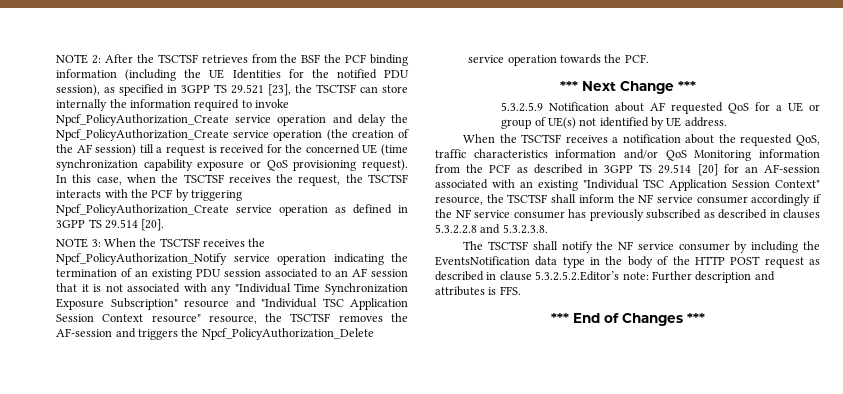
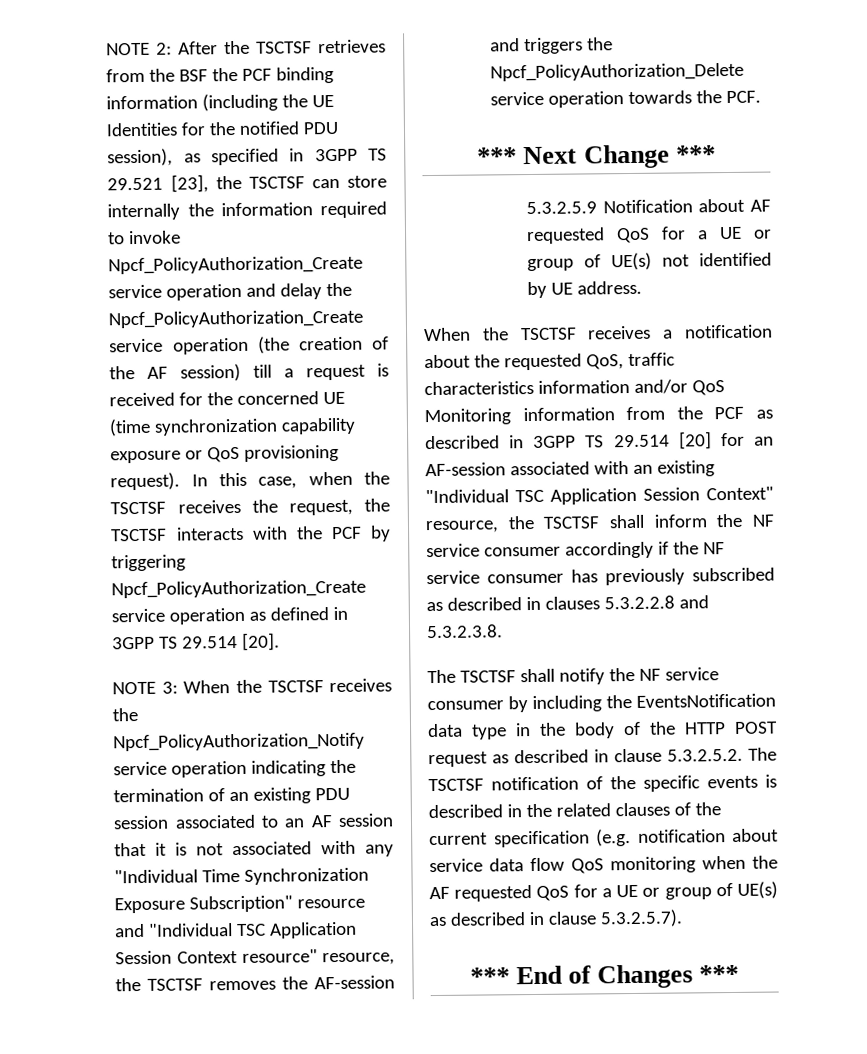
- The TSCTSF shall notify the NF service consumer by including the EventsNotification data type in the body of the HTTP POST request as described in clause 5.3.2.5.2.Editor’s note: Further description and attributes is FFS.
+ The TSCTSF shall notify the NF service consumer by including the EventsNotification data type in the body of the HTTP POST request as described in clause 5.3.2.5.2. The TSCTSF notification of the specific events is described in the related clauses of the current specification (e.g. notification about service data flow QoS monitoring when the AF requested QoS for a UE or group of UE(s) as described in clause 5.3.2.5.7).

